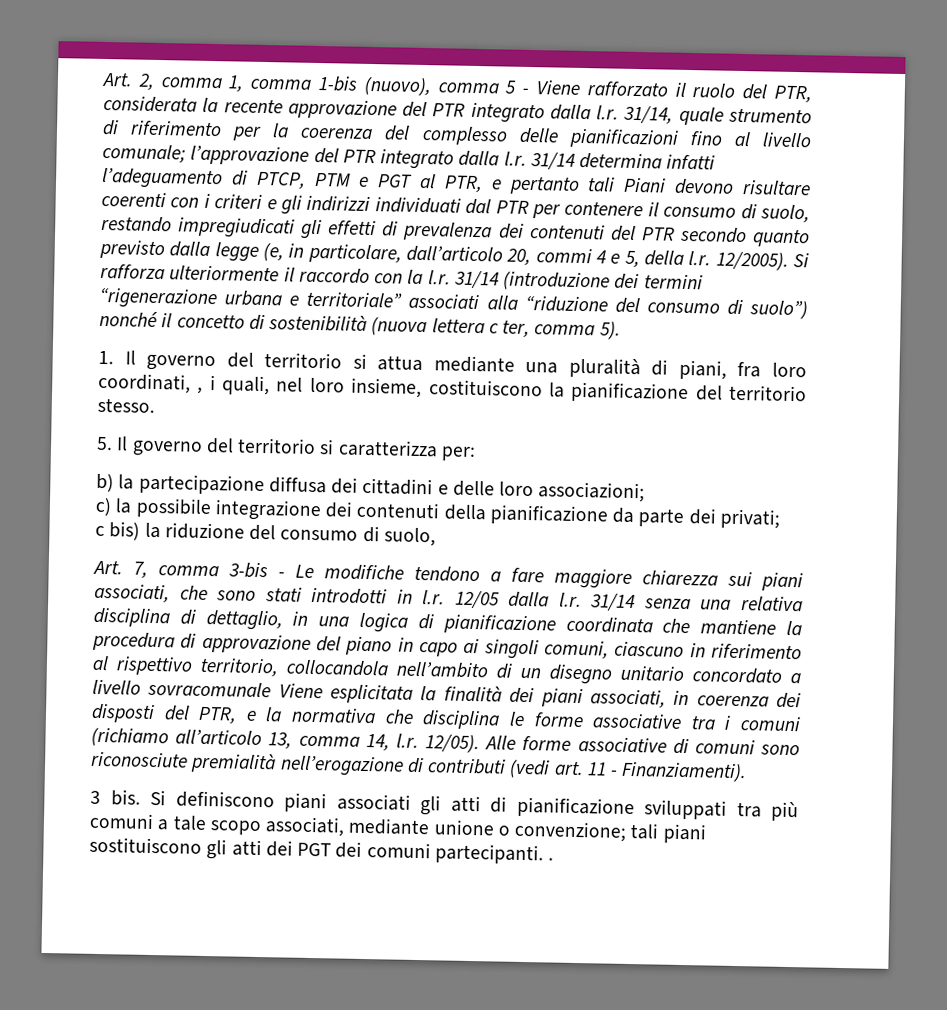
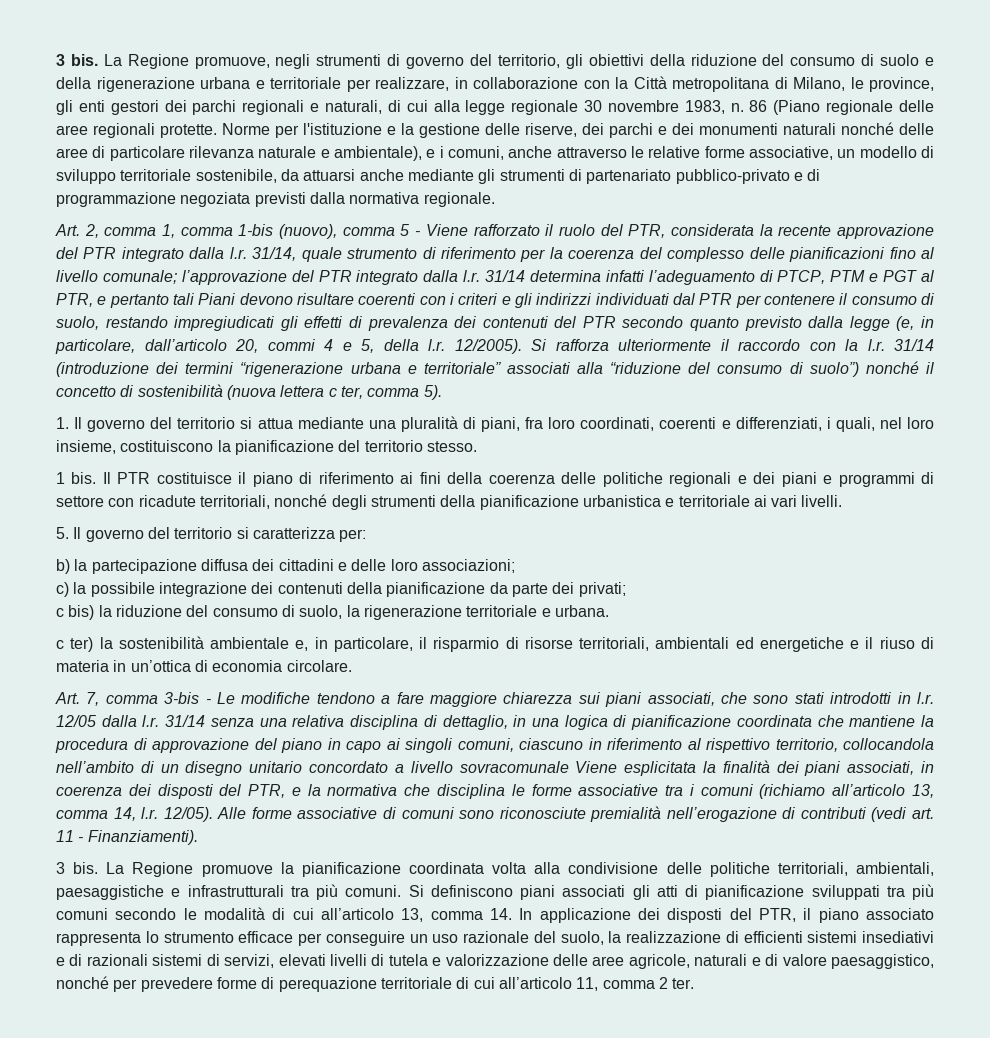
+ 3 bis. La Regione promuove, negli strumenti di governo del territorio, gli obiettivi della riduzione del consumo di suolo e della rigenerazione urbana e territoriale per realizzare, in collaborazione con la Città metropolitana di Milano, le province, gli enti gestori dei parchi regionali e naturali, di cui alla legge regionale 30 novembre 1983, n. 86 (Piano regionale delle aree regionali protette. Norme per l'istituzione e la gestione delle riserve, dei parchi e dei monumenti naturali nonché delle aree di particolare rilevanza naturale e ambientale), e i comuni, anche attraverso le relative forme associative, un modello di sviluppo territoriale sostenibile, da attuarsi anche mediante gli strumenti di partenariato pubblico-privato e di programmazione negoziata previsti dalla normativa regionale.
- 1. Il governo del territorio si attua mediante una pluralità di piani, fra loro coordinati, , i quali, nel loro insieme, costituiscono la pianificazione del territorio stesso.
+ 1. Il governo del territorio si attua mediante una pluralità di piani, fra loro coordinati, coerenti e differenziati, i quali, nel loro insieme, costituiscono la pianificazione del territorio stesso.
+ 1 bis. Il PTR costituisce il piano di riferimento ai fini della coerenza delle politiche regionali e dei piani e programmi di settore con ricadute territoriali, nonché degli strumenti della pianificazione urbanistica e territoriale ai vari livelli.
- c bis) la riduzione del consumo di suolo,
+ c bis) la riduzione del consumo di suolo, la rigenerazione territoriale e urbana.
+ c ter) la sostenibilità ambientale e, in particolare, il risparmio di risorse territoriali, ambientali ed energetiche e il riuso di materia in un’ottica di economia circolare.
+ La Regione promuove la pianificazione coordinata volta alla condivisione delle politiche territoriali, ambientali, paesaggistiche e infrastrutturali tra più comuni.
- Si definiscono piani associati gli atti di pianificazione sviluppati tra più comuni a tale scopo associati, mediante unione o convenzione; tali piani sostituiscono gli atti dei PGT dei comuni partecipanti. .
+ Si definiscono piani associati gli atti di pianificazione sviluppati tra più comuni secondo le modalità di cui all’articolo 13, comma 14. In applicazione dei disposti del PTR, il piano associato rappresenta lo strumento efficace per conseguire un uso razionale del suolo, la realizzazione di efficienti sistemi insediativi e di razionali sistemi di servizi, elevati livelli di tutela e valorizzazione delle aree agricole, naturali e di valore paesaggistico, nonché per prevedere forme di perequazione territoriale di cui all’articolo 11, comma 2 ter.

